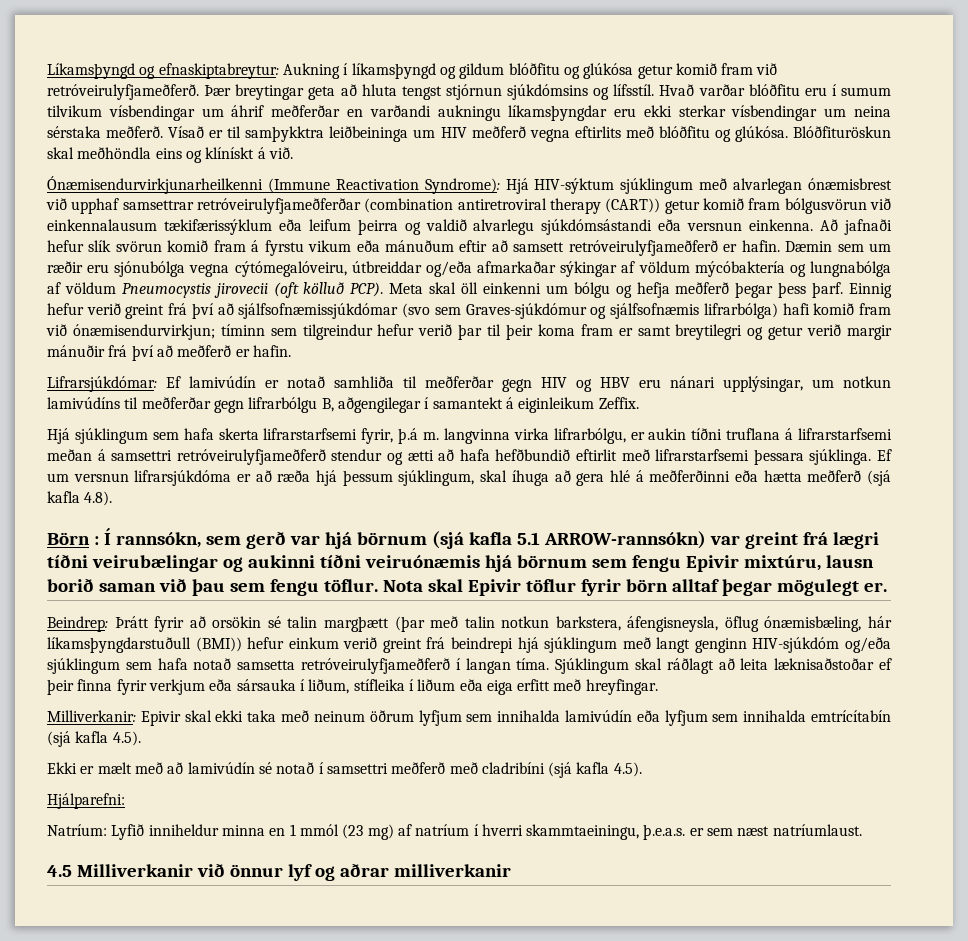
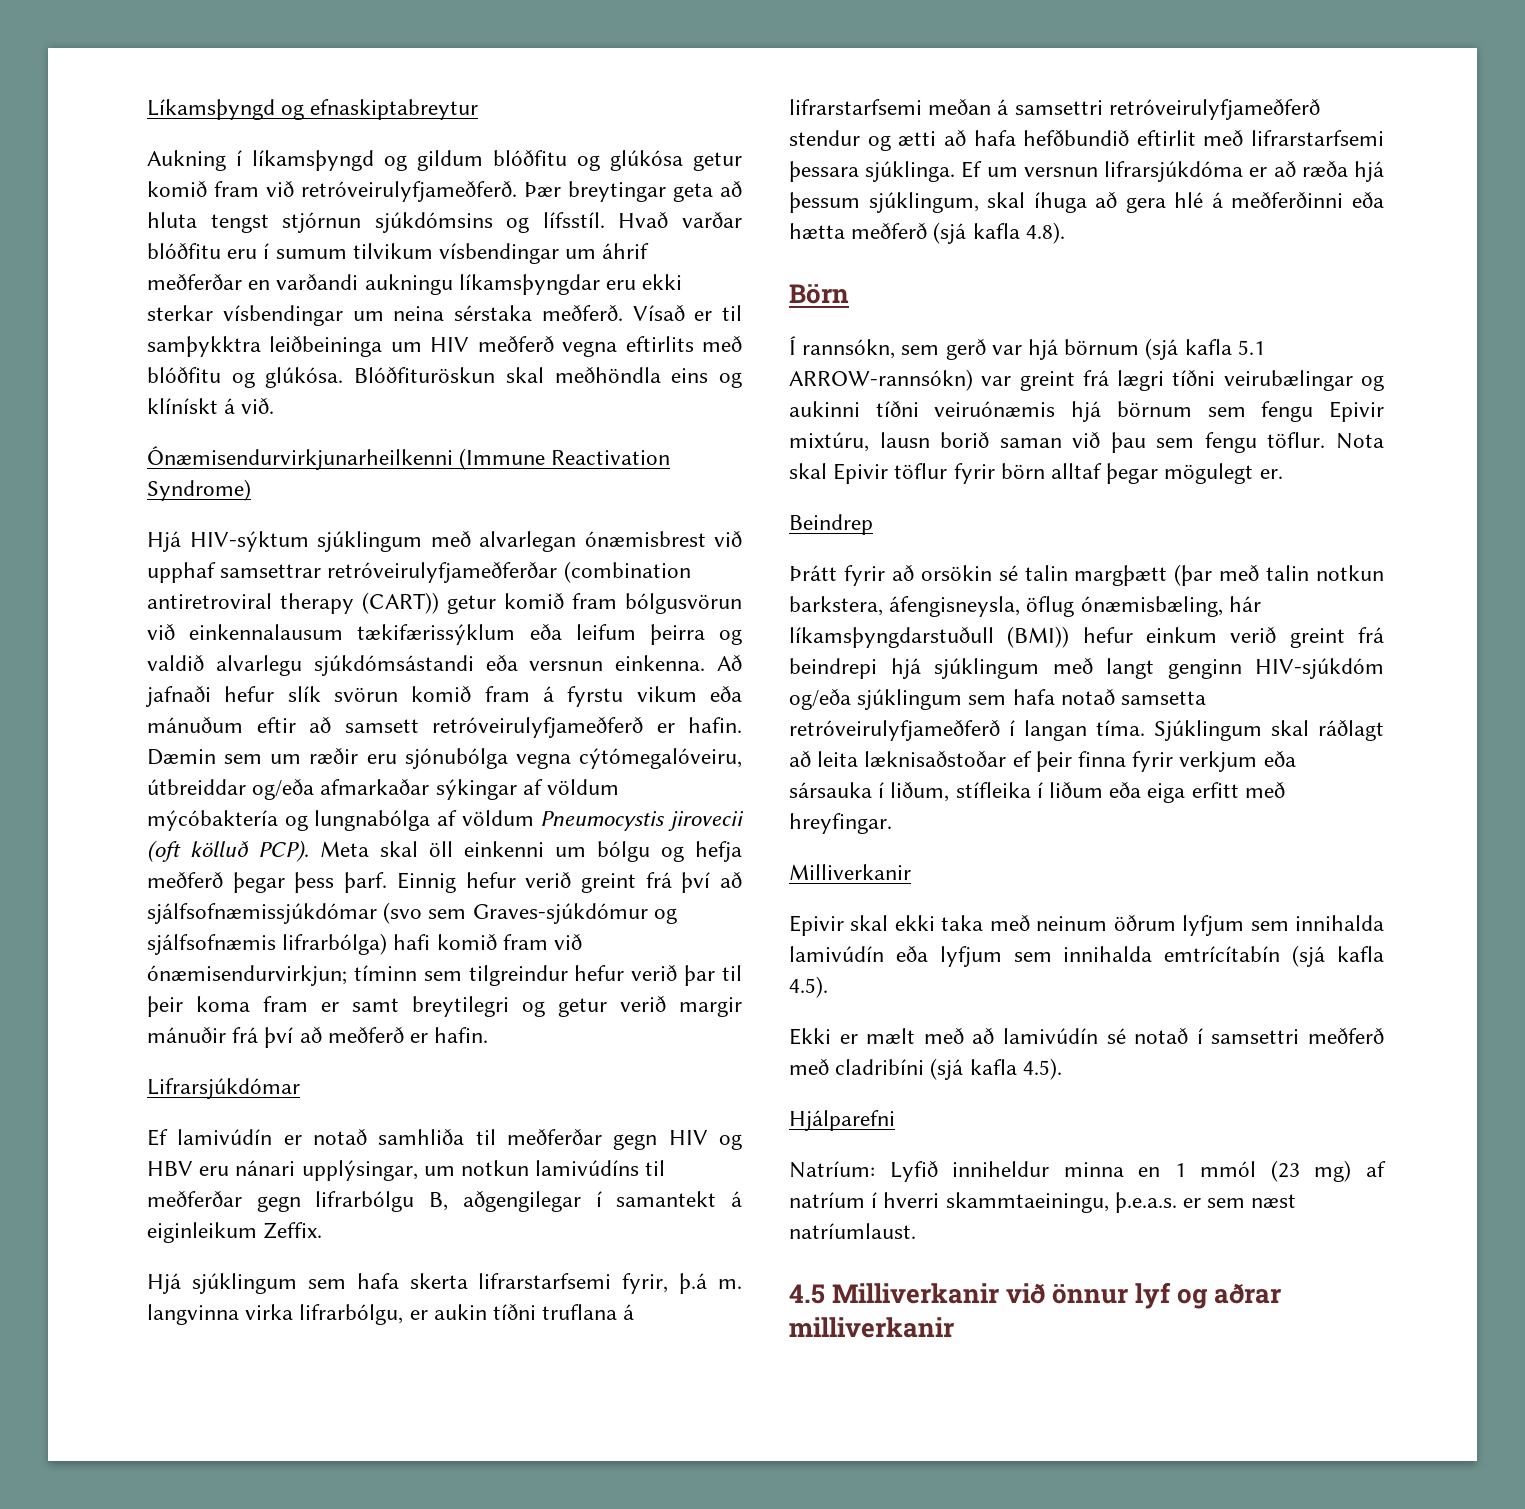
- Líkamsþyngd og efnaskiptabreytur: Aukning í líkamsþyngd og gildum blóðfitu og glúkósa getur komið fram við retróveirulyfjameðferð.
+ Líkamsþyngd og efnaskiptabreytur
+ Aukning í líkamsþyngd og gildum blóðfitu og glúkósa getur komið fram við retróveirulyfjameðferð.
- Ónæmisendurvirkjunarheilkenni (Immune Reactivation Syndrome): Hjá HIV-sýktum sjúklingum með alvarlegan ónæmisbrest við upphaf samsettrar retróveirulyfjameðferðar (combination antiretroviral therapy (CART)) getur komið fram bólgusvörun við einkennalausum tækifærissýklum eða leifum þeirra og valdið alvarlegu sjúkdómsástandi eða versnun einkenna.
+ Ónæmisendurvirkjunarheilkenni (Immune Reactivation Syndrome)
+ Hjá HIV-sýktum sjúklingum með alvarlegan ónæmisbrest við upphaf samsettrar retróveirulyfjameðferðar (combination antiretroviral therapy (CART)) getur komið fram bólgusvörun við einkennalausum tækifærissýklum eða leifum þeirra og valdið alvarlegu sjúkdómsástandi eða versnun einkenna.
- Lifrarsjúkdómar: Ef lamivúdín er notað samhliða til meðferðar gegn HIV og HBV eru nánari upplýsingar, um notkun lamivúdíns til meðferðar gegn lifrarbólgu B, aðgengilegar í samantekt á eiginleikum Zeffix.
+ Lifrarsjúkdómar
+ Ef lamivúdín er notað samhliða til meðferðar gegn HIV og HBV eru nánari upplýsingar, um notkun lamivúdíns til meðferðar gegn lifrarbólgu B, aðgengilegar í samantekt á eiginleikum Zeffix.
- Börn : Í rannsókn, sem gerð var hjá börnum (sjá kafla 5.1 ARROW-rannsókn) var greint frá lægri tíðni veirubælingar og aukinni tíðni veiruónæmis hjá börnum sem fengu Epivir mixtúru, lausn borið saman við þau sem fengu töflur.
+ Börn
+ Í rannsókn, sem gerð var hjá börnum (sjá kafla 5.1 ARROW-rannsókn) var greint frá lægri tíðni veirubælingar og aukinni tíðni veiruónæmis hjá börnum sem fengu Epivir mixtúru, lausn borið saman við þau sem fengu töflur.
- Beindrep: Þrátt fyrir að orsökin sé talin margþætt (þar með talin notkun barkstera, áfengisneysla, öflug ónæmisbæling, hár líkamsþyngdarstuðull (BMI)) hefur einkum verið greint frá beindrepi hjá sjúklingum með langt genginn HIV-sjúkdóm og/eða sjúklingum sem hafa notað samsetta retróveirulyfjameðferð í langan tíma.
+ Beindrep
+ Þrátt fyrir að orsökin sé talin margþætt (þar með talin notkun barkstera, áfengisneysla, öflug ónæmisbæling, hár líkamsþyngdarstuðull (BMI)) hefur einkum verið greint frá beindrepi hjá sjúklingum með langt genginn HIV-sjúkdóm og/eða sjúklingum sem hafa notað samsetta retróveirulyfjameðferð í langan tíma.
  Sjúklingum skal ráðlagt að leita læknisaðstoðar ef þeir finna fyrir verkjum eða sársauka í liðum, stífleika í liðum eða eiga erfitt með hreyfingar.
- Milliverkanir: Epivir skal ekki taka með neinum öðrum lyfjum sem innihalda lamivúdín eða lyfjum sem innihalda emtrícítabín (sjá kafla 4.5).
+ Milliverkanir
+ Epivir skal ekki taka með neinum öðrum lyfjum sem innihalda lamivúdín eða lyfjum sem innihalda emtrícítabín (sjá kafla 4.5).
- Hjálparefni:
+ Hjálparefni

